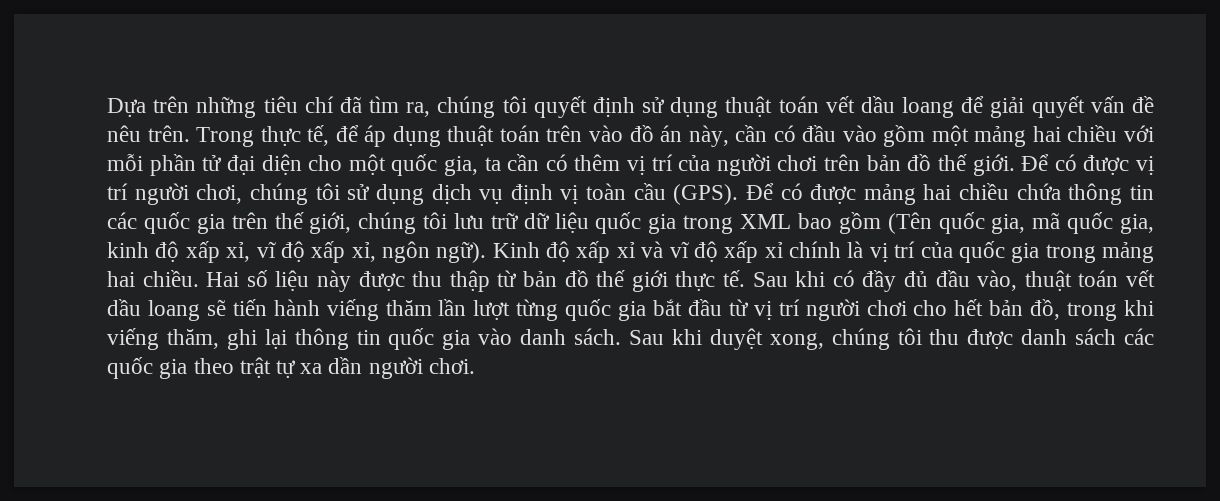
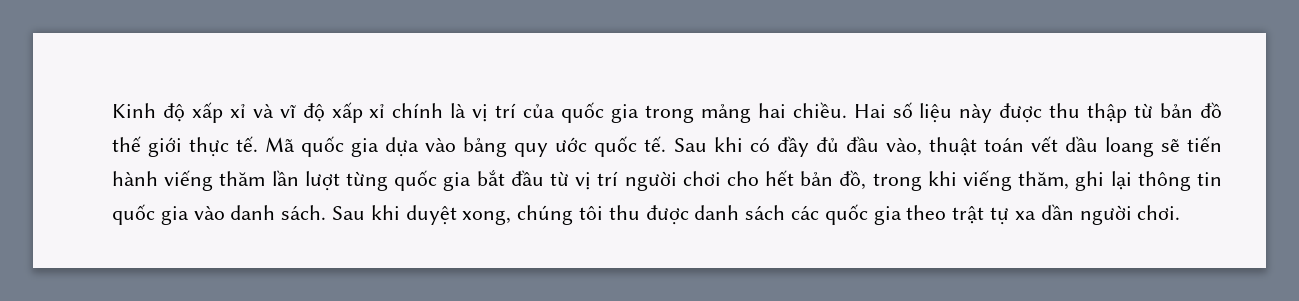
- Dựa trên những tiêu chí đã tìm ra, chúng tôi quyết định sử dụng thuật toán vết dầu loang để giải quyết vấn đề nêu trên. Trong thực tế, để áp dụng thuật toán trên vào đồ án này, cần có đầu vào gồm một mảng hai chiều với mỗi phần tử đại diện cho một quốc gia, ta cần có thêm vị trí của người chơi trên bản đồ thế giới. Để có được vị trí người chơi, chúng tôi sử dụng dịch vụ định vị toàn cầu (GPS). Để có được mảng hai chiều chứa thông tin các quốc gia trên thế giới, chúng tôi lưu trữ dữ liệu quốc gia trong XML bao gồm (Tên quốc gia, mã quốc gia, kinh độ xấp xỉ, vĩ độ xấp xỉ, ngôn ngữ).
+ Mã quốc gia dựa vào bảng quy ước quốc tế.

